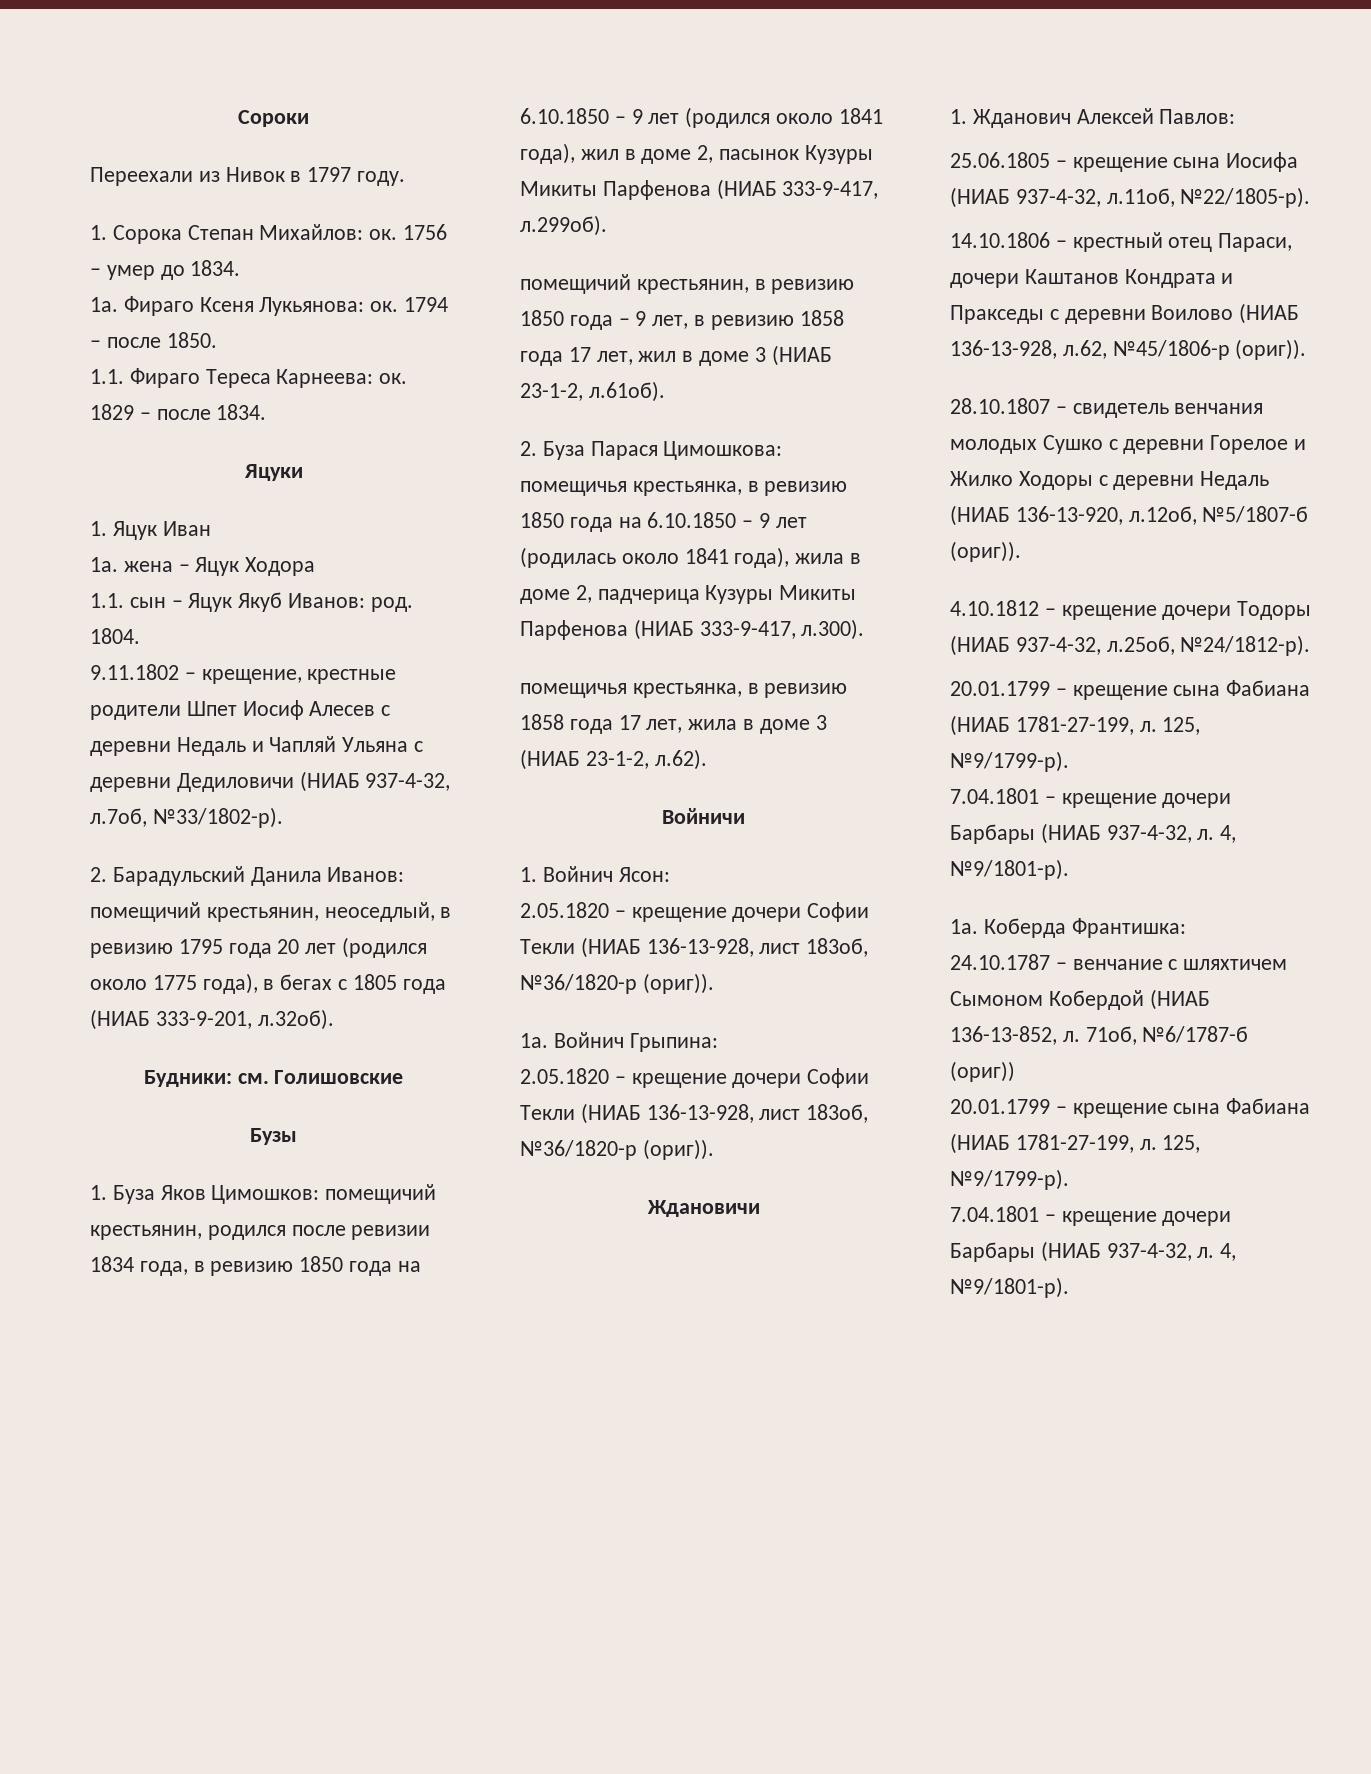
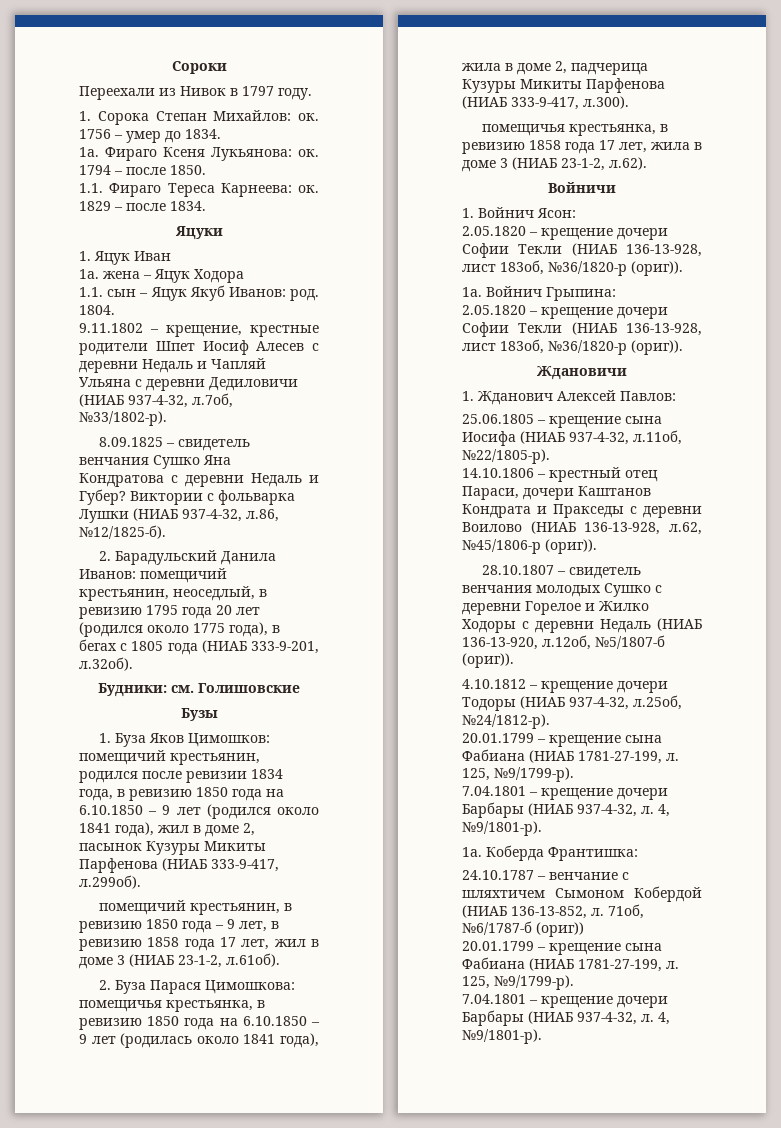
+ 8.09.1825 – свидетель венчания Сушко Яна Кондратова с деревни Недаль и Губер? Виктории с фольварка Лушки (НИАБ 937-4-32, л.86, №12/1825-б).

